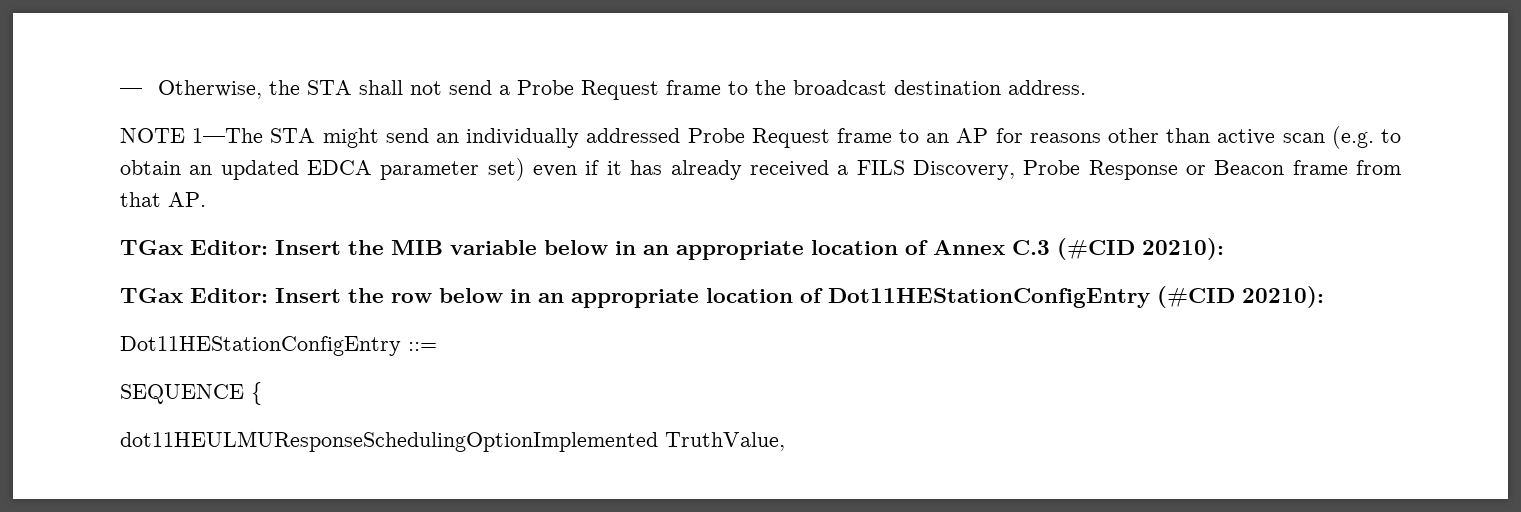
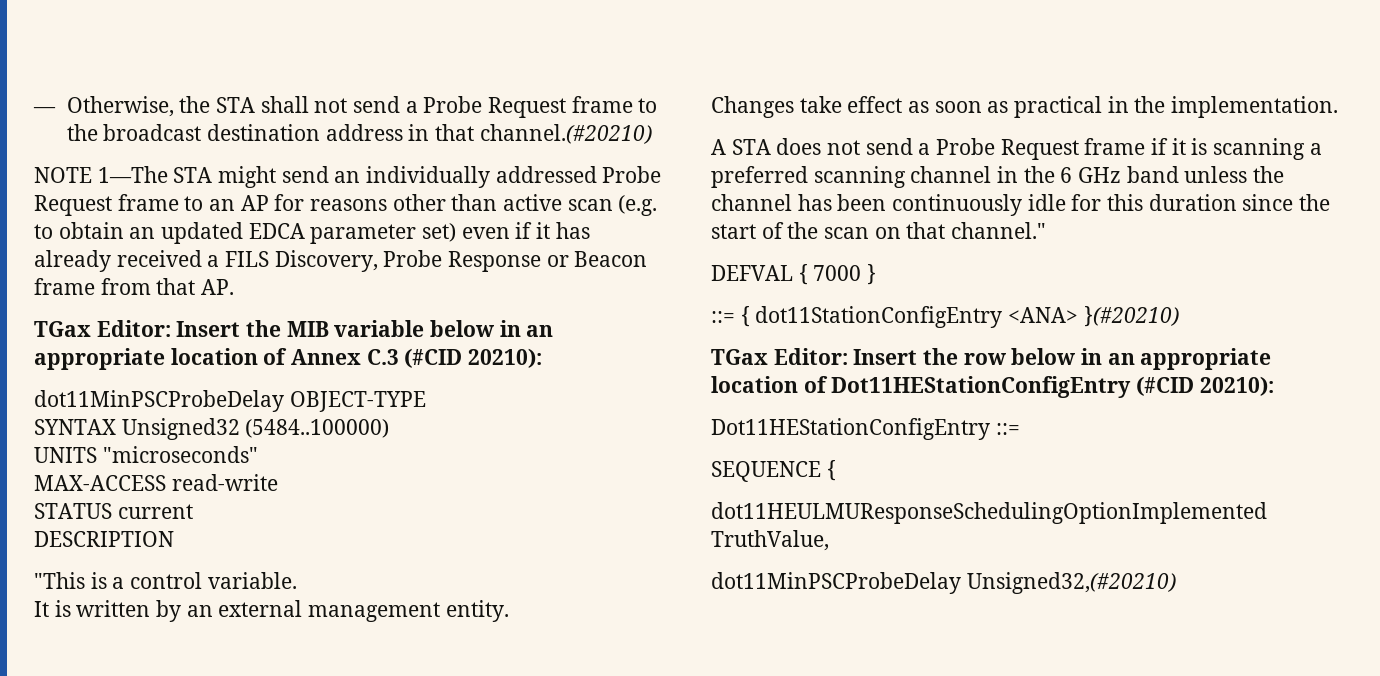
- — Otherwise, the STA shall not send a Probe Request frame to the broadcast destination address.
+ — Otherwise, the STA shall not send a Probe Request frame to the broadcast destination address in that channel.(#20210)
+ dot11MinPSCProbeDelay OBJECT-TYPE
+ SYNTAX Unsigned32 (5484..100000)
+ UNITS "microseconds"
+ MAX-ACCESS read-write
+ STATUS current
+ DESCRIPTION
+ "This is a control variable.
+ It is written by an external management entity.
+ Changes take effect as soon as practical in the implementation.
+ A STA does not send a Probe Request frame if it is scanning a preferred scanning channel in the 6 GHz band unless the channel has been continuously idle for this duration since the start of the scan on that channel."
+ DEFVAL { 7000 }
+ ::= { dot11StationConfigEntry <ANA> }(#20210)
+ dot11MinPSCProbeDelay Unsigned32,(#20210)

